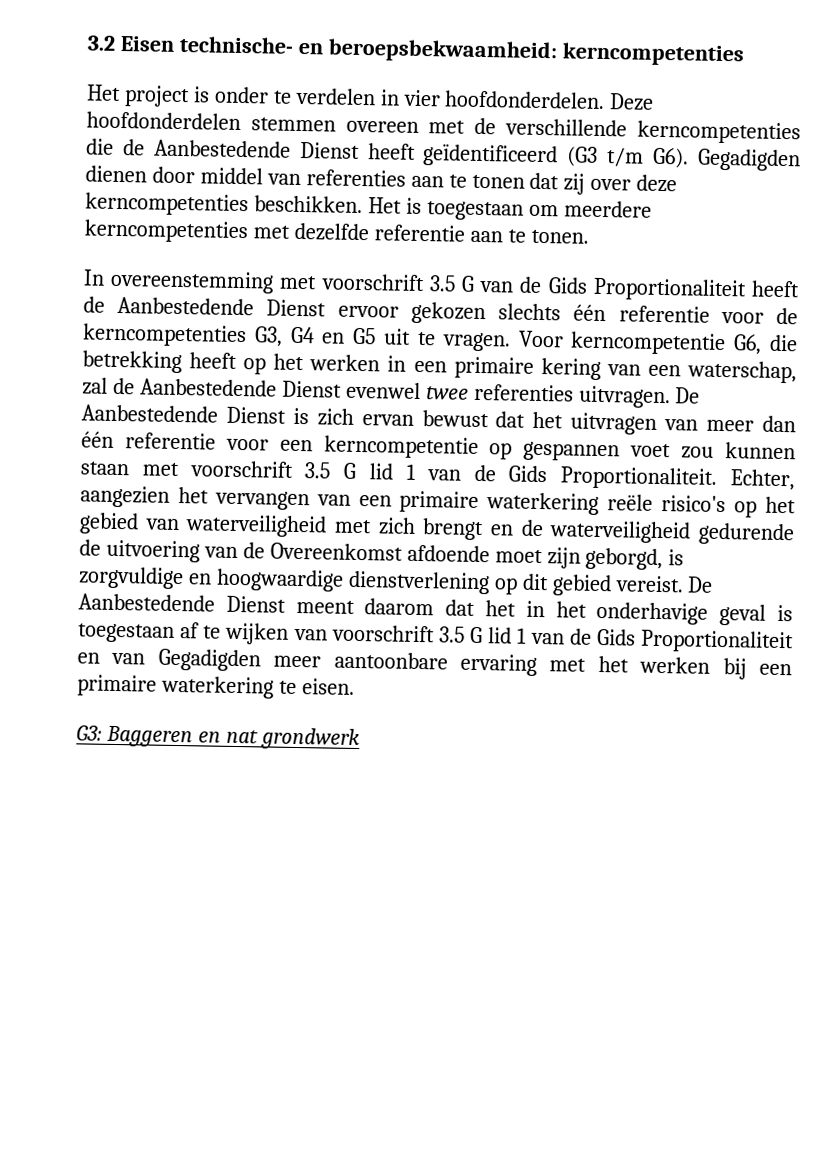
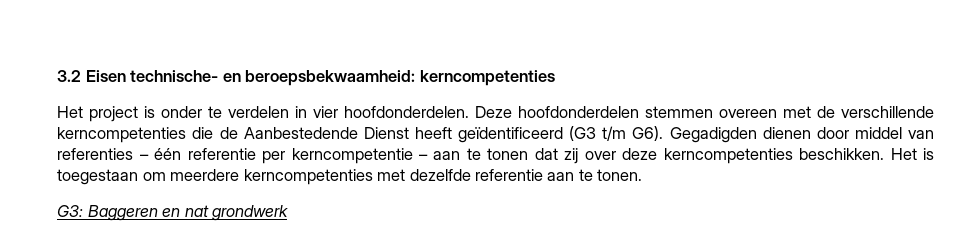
- Deze hoofdonderdelen stemmen overeen met de verschillende kerncompetenties die de Aanbestedende Dienst heeft geïdentificeerd (G3 t/m G6). Gegadigden dienen door middel van referenties aan te tonen dat zij over deze kerncompetenties beschikken.
+ Deze hoofdonderdelen stemmen overeen met de verschillende kerncompetenties die de Aanbestedende Dienst heeft geïdentificeerd (G3 t/m G6). Gegadigden dienen door middel van referenties – één referentie per kerncompetentie – aan te tonen dat zij over deze kerncompetenties beschikken.
- In overeenstemming met voorschrift 3.5 G van de Gids Proportionaliteit heeft de Aanbestedende Dienst ervoor gekozen slechts één referentie voor de kerncompetenties G3, G4 en G5 uit te vragen. Voor kerncompetentie G6, die betrekking heeft op het werken in een primaire kering van een waterschap, zal de Aanbestedende Dienst evenwel twee referenties uitvragen. De Aanbestedende Dienst is zich ervan bewust dat het uitvragen van meer dan één referentie voor een kerncompetentie op gespannen voet zou kunnen staan met voorschrift 3.5 G lid 1 van de Gids Proportionaliteit. Echter, aangezien het vervangen van een primaire waterkering reële risico's op het gebied van waterveiligheid met zich brengt en de waterveiligheid gedurende de uitvoering van de Overeenkomst afdoende moet zijn geborgd, is zorgvuldige en hoogwaardige dienstverlening op dit gebied vereist. De Aanbestedende Dienst meent daarom dat het in het onderhavige geval is toegestaan af te wijken van voorschrift 3.5 G lid 1 van de Gids Proportionaliteit en van Gegadigden meer aantoonbare ervaring met het werken bij een primaire waterkering te eisen.

